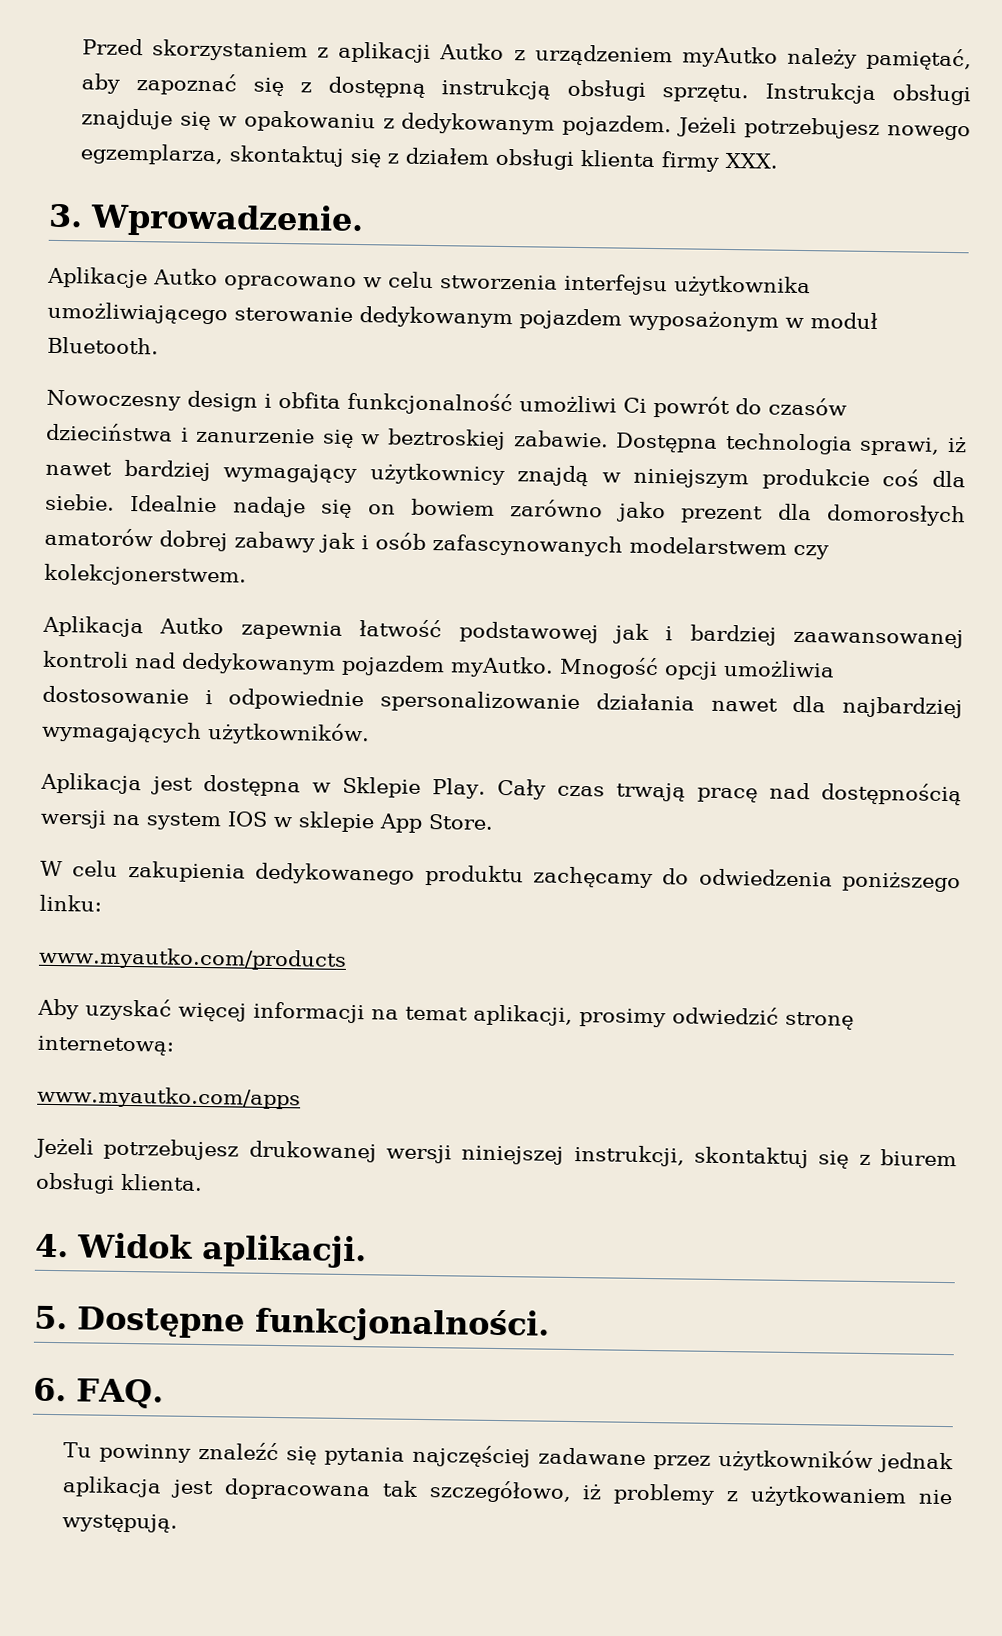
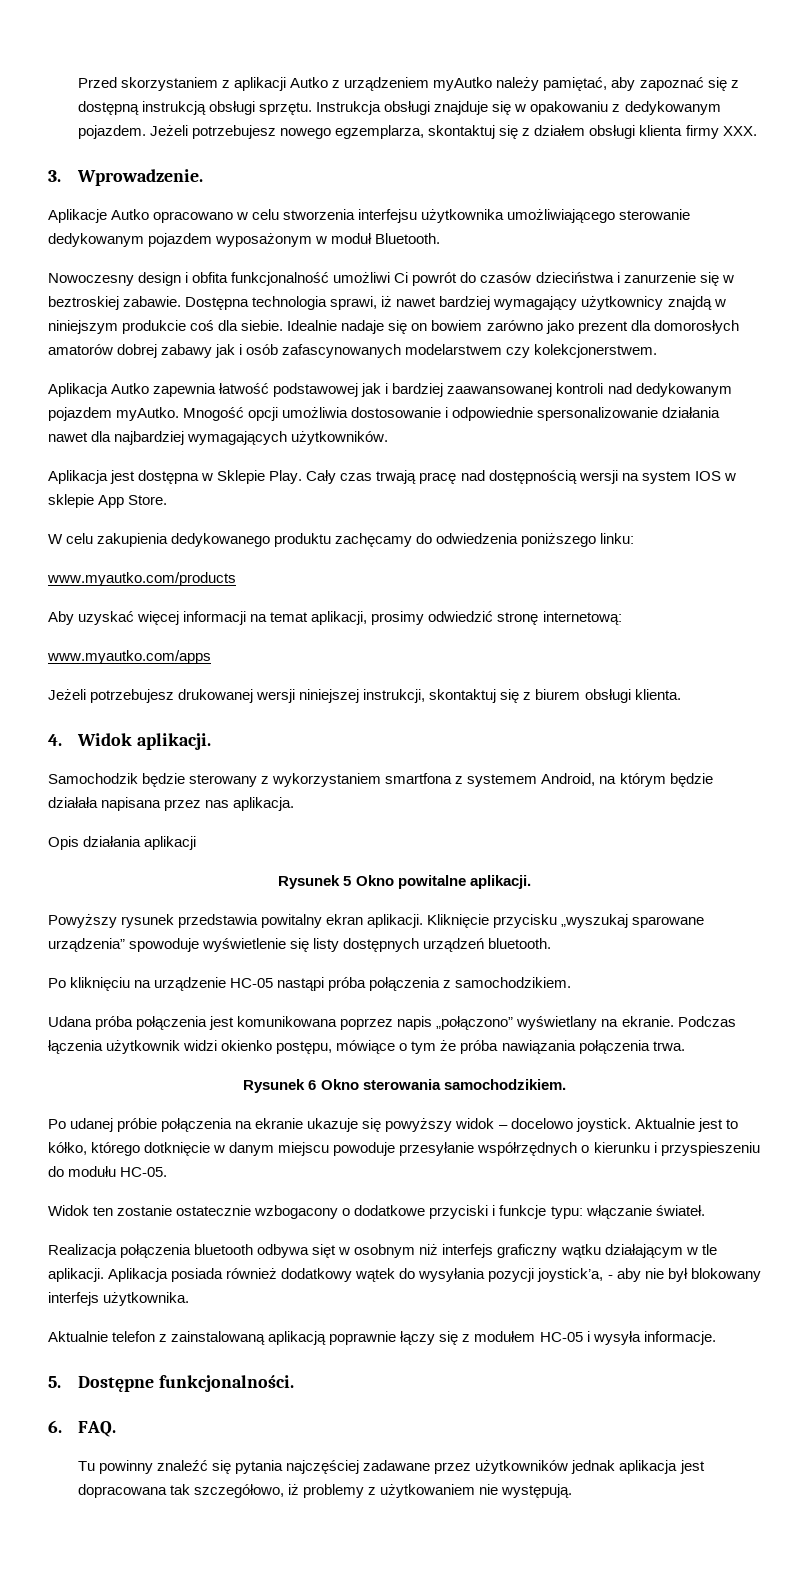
+ Samochodzik będzie sterowany z wykorzystaniem smartfona z systemem Android, na którym będzie działała napisana przez nas aplikacja.
+ Opis działania aplikacji
+ Rysunek 5 Okno powitalne aplikacji.
+ Powyższy rysunek przedstawia powitalny ekran aplikacji. Kliknięcie przycisku „wyszukaj sparowane urządzenia” spowoduje wyświetlenie się listy dostępnych urządzeń bluetooth.
+ Po kliknięciu na urządzenie HC-05 nastąpi próba połączenia z samochodzikiem.
+ Udana próba połączenia jest komunikowana poprzez napis „połączono” wyświetlany na ekranie. Podczas łączenia użytkownik widzi okienko postępu, mówiące o tym że próba nawiązania połączenia trwa.
+ Rysunek 6 Okno sterowania samochodzikiem.
+ Po udanej próbie połączenia na ekranie ukazuje się powyższy widok – docelowo joystick. Aktualnie jest to kółko, którego dotknięcie w danym miejscu powoduje przesyłanie współrzędnych o kierunku i przyspieszeniu do modułu HC-05.
+ Widok ten zostanie ostatecznie wzbogacony o dodatkowe przyciski i funkcje typu: włączanie świateł.
+ Realizacja połączenia bluetooth odbywa sięt w osobnym niż interfejs graficzny wątku działającym w tle aplikacji. Aplikacja posiada również dodatkowy wątek do wysyłania pozycji joystick’a, - aby nie był blokowany interfejs użytkownika.
+ Aktualnie telefon z zainstalowaną aplikacją poprawnie łączy się z modułem HC-05 i wysyła informacje.

